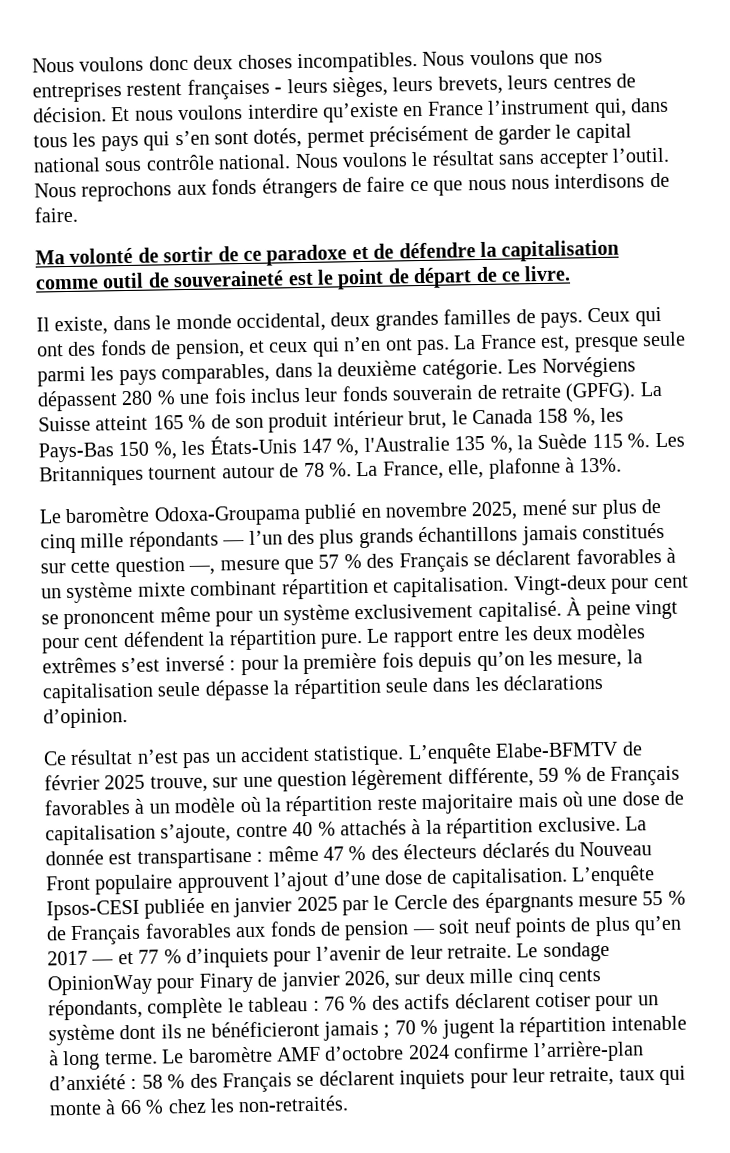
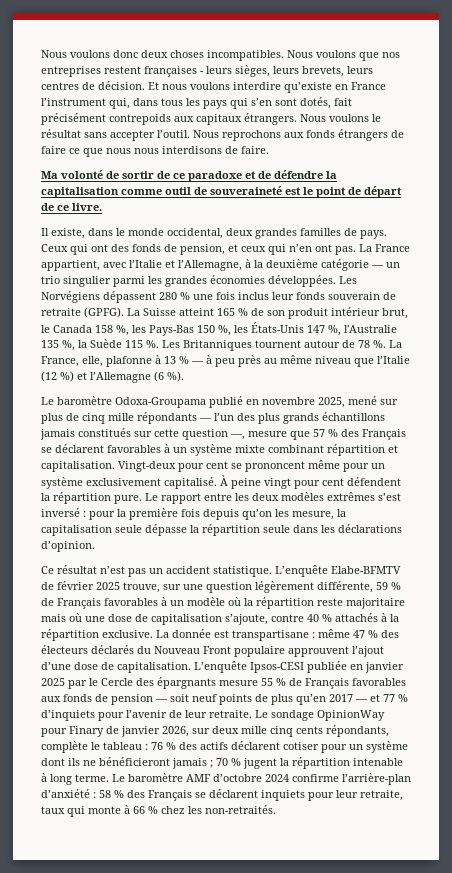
- Et nous voulons interdire qu’existe en France l’instrument qui, dans tous les pays qui s’en sont dotés, permet précisément de garder le capital national sous contrôle national.
+ Et nous voulons interdire qu’existe en France l’instrument qui, dans tous les pays qui s’en sont dotés, fait précisément contrepoids aux capitaux étrangers.
- La France est, presque seule parmi les pays comparables, dans la deuxième catégorie.
+ La France appartient, avec l’Italie et l’Allemagne, à la deuxième catégorie — un trio singulier parmi les grandes économies développées.
- La France, elle, plafonne à 13%.
+ La France, elle, plafonne à 13 % — à peu près au même niveau que l’Italie (12 %) et l’Allemagne (6 %).

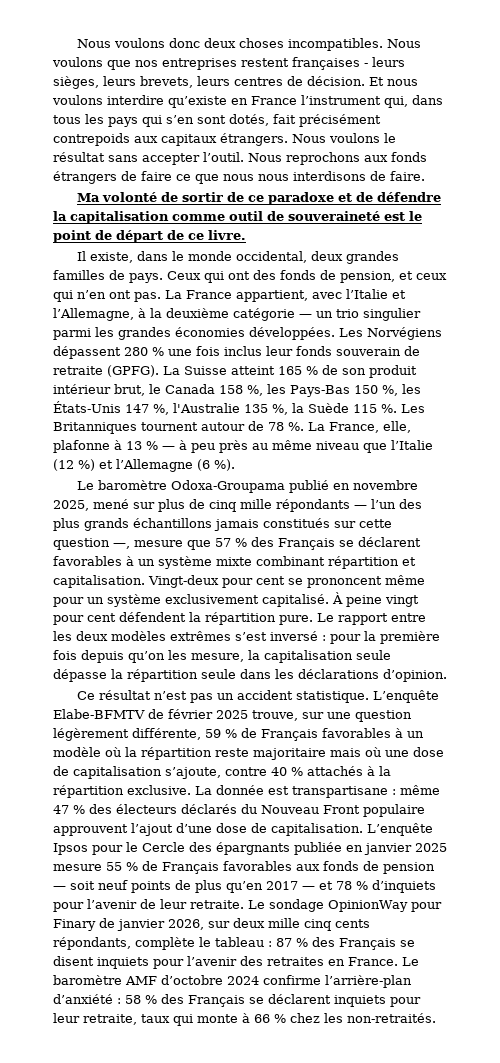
- L’enquête Ipsos-CESI publiée en janvier 2025 par le Cercle des épargnants mesure 55 % de Français favorables aux fonds de pension — soit neuf points de plus qu’en 2017 — et 77 % d’inquiets pour l’avenir de leur retraite.
+ L’enquête Ipsos pour le Cercle des épargnants publiée en janvier 2025 mesure 55 % de Français favorables aux fonds de pension — soit neuf points de plus qu’en 2017 — et 78 % d’inquiets pour l’avenir de leur retraite.
- Le sondage OpinionWay pour Finary de janvier 2026, sur deux mille cinq cents répondants, complète le tableau : 76 % des actifs déclarent cotiser pour un système dont ils ne bénéficieront jamais ; 70 % jugent la répartition intenable à long terme.
+ Le sondage OpinionWay pour Finary de janvier 2026, sur deux mille cinq cents répondants, complète le tableau : 87 % des Français se disent inquiets pour l’avenir des retraites en France.

